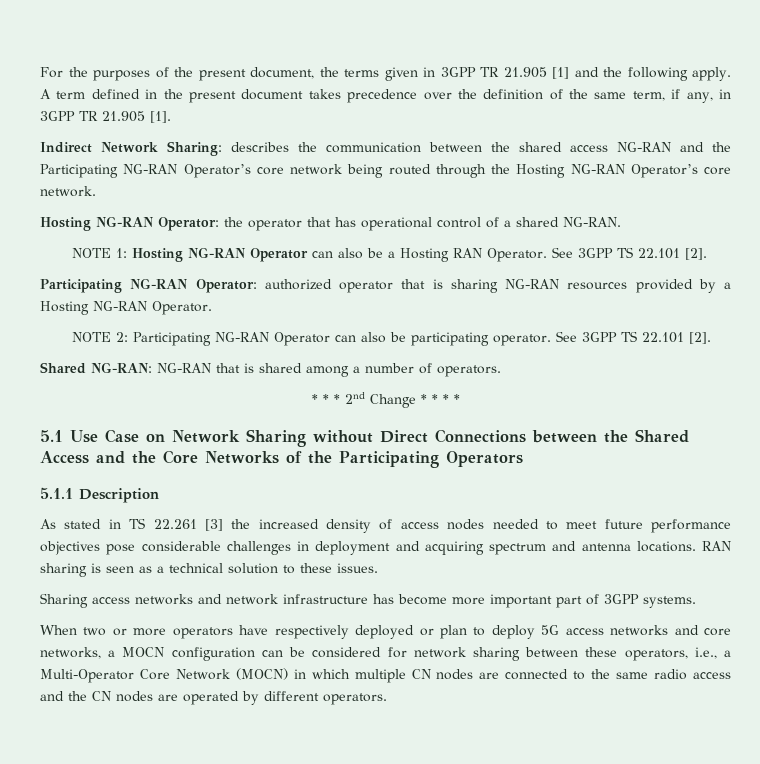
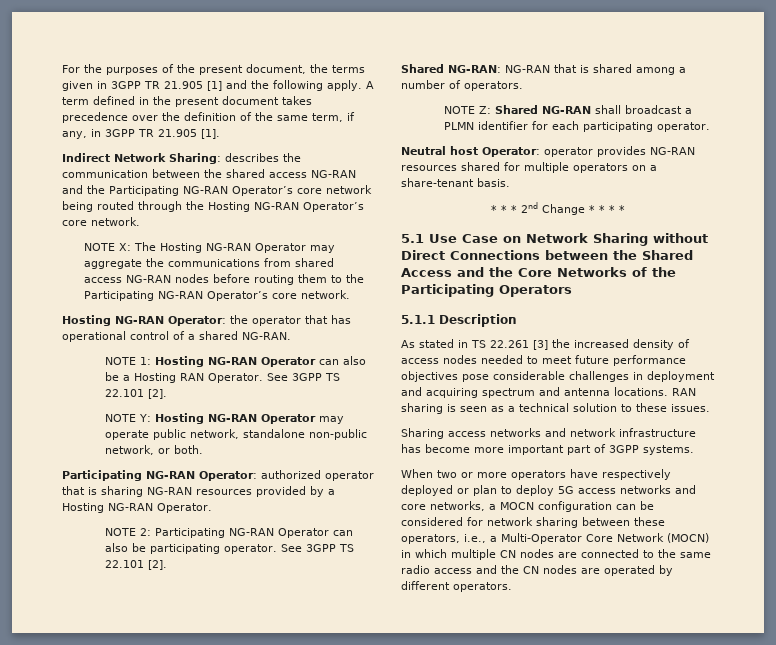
+ NOTE X: The Hosting NG-RAN Operator may aggregate the communications from shared access NG-RAN nodes before routing them to the Participating NG-RAN Operator’s core network.
+ NOTE Y: Hosting NG-RAN Operator may operate public network, standalone non-public network, or both.
+ NOTE Z: Shared NG-RAN shall broadcast a PLMN identifier for each participating operator.
+ Neutral host Operator: operator provides NG-RAN resources shared for multiple operators on a share-tenant basis.

